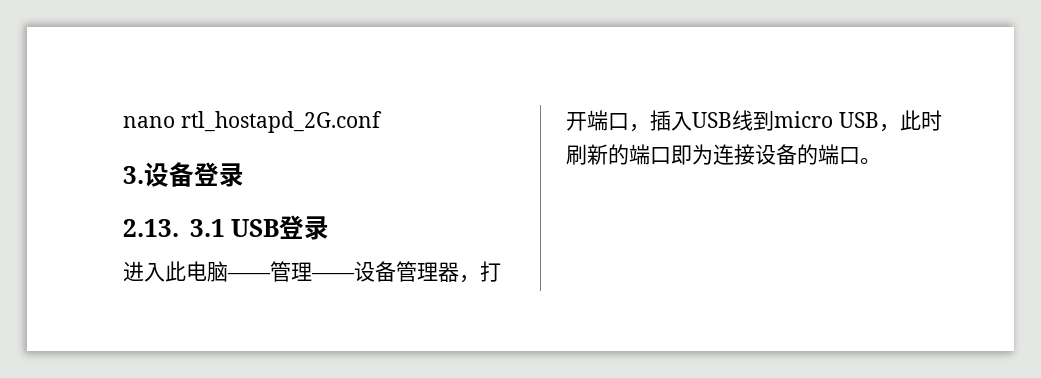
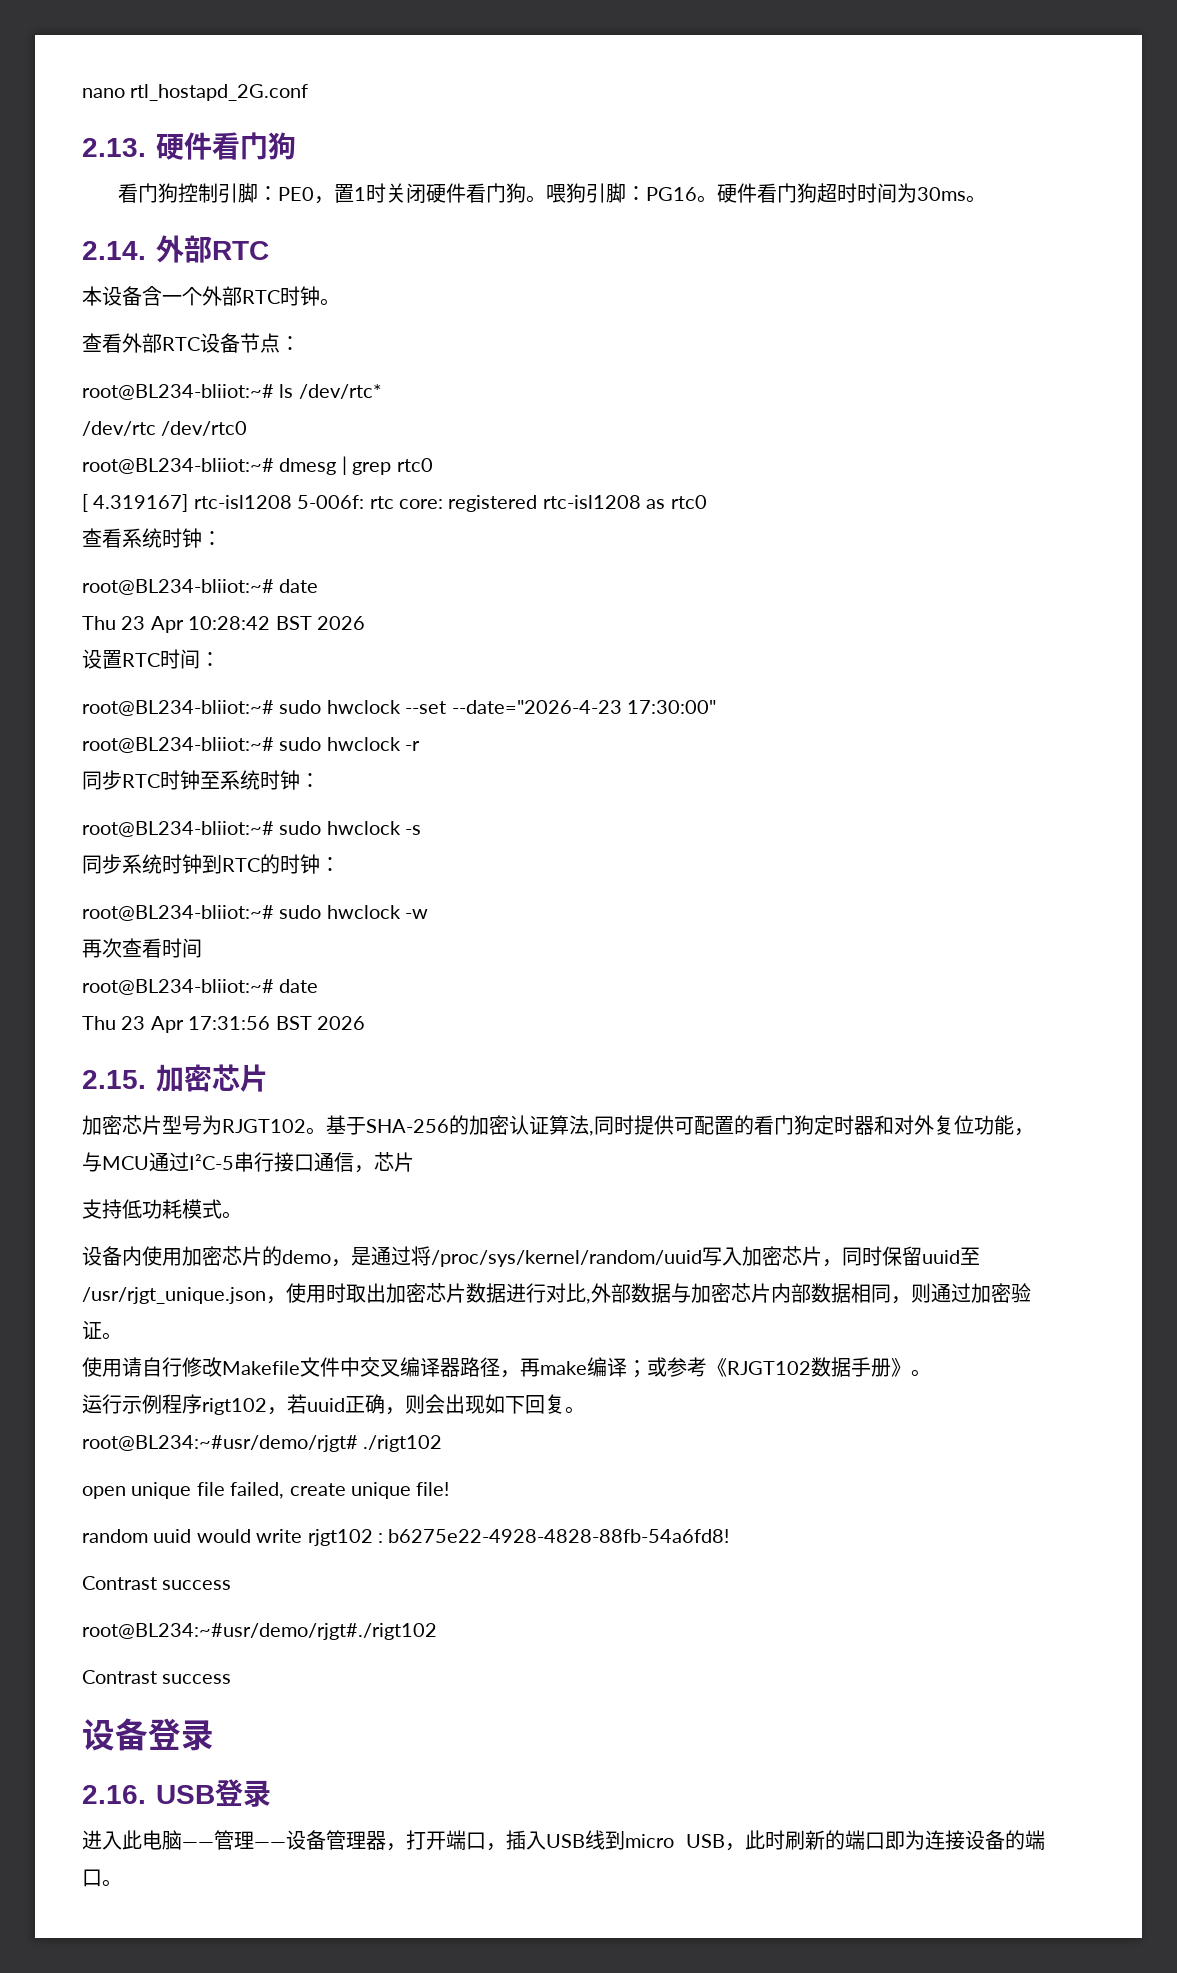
- 3.设备登录
+ 2.13.硬件看门狗
+ 看门狗控制引脚：PE0，置1时关闭硬件看门狗。喂狗引脚：PG16。硬件看门狗超时时间为30ms。
+ 2.14.外部RTC
+ 本设备含一个外部RTC时钟。
+ 查看外部RTC设备节点：
+ root@BL234-bliiot:~# ls /dev/rtc*
+ /dev/rtc /dev/rtc0
+ root@BL234-bliiot:~# dmesg | grep rtc0
+ [ 4.319167] rtc-isl1208 5-006f: rtc core: registered rtc-isl1208 as rtc0
+ 查看系统时钟：
+ root@BL234-bliiot:~# date
+ Thu 23 Apr 10:28:42 BST 2026
+ 设置RTC时间：
+ root@BL234-bliiot:~# sudo hwclock --set --date="2026-4-23 17:30:00"
+ root@BL234-bliiot:~# sudo hwclock -r
+ 同步RTC时钟至系统时钟：
+ root@BL234-bliiot:~# sudo hwclock -s
+ 同步系统时钟到RTC的时钟：
+ root@BL234-bliiot:~# sudo hwclock -w
+ 再次查看时间
+ root@BL234-bliiot:~# date
+ Thu 23 Apr 17:31:56 BST 2026
+ 2.15.加密芯片
+ 加密芯片型号为RJGT102。基于SHA-256的加密认证算法,同时提供可配置的看门狗定时器和对外复位功能，与MCU通过I²C-5串行接口通信，芯片
+ 支持低功耗模式。
+ 设备内使用加密芯片的demo，是通过将/proc/sys/kernel/random/uuid写入加密芯片，同时保留uuid至/usr/rjgt_unique.json，使用时取出加密芯片数据进行对比,外部数据与加密芯片内部数据相同，则通过加密验证。
+ 使用请自行修改Makefile文件中交叉编译器路径，再make编译；或参考《RJGT102数据手册》。
+ 运行示例程序rigt102，若uuid正确，则会出现如下回复。
+ root@BL234:~#usr/demo/rjgt# ./rigt102
+ open unique file failed, create unique file!
+ random uuid would write rjgt102 : b6275e22-4928-4828-88fb-54a6fd8!
+ Contrast success
+ root@BL234:~#usr/demo/rjgt#./rigt102
+ Contrast success
+ 设备登录
- 2.13. 3.1 USB登录
+ 2.16. USB登录

